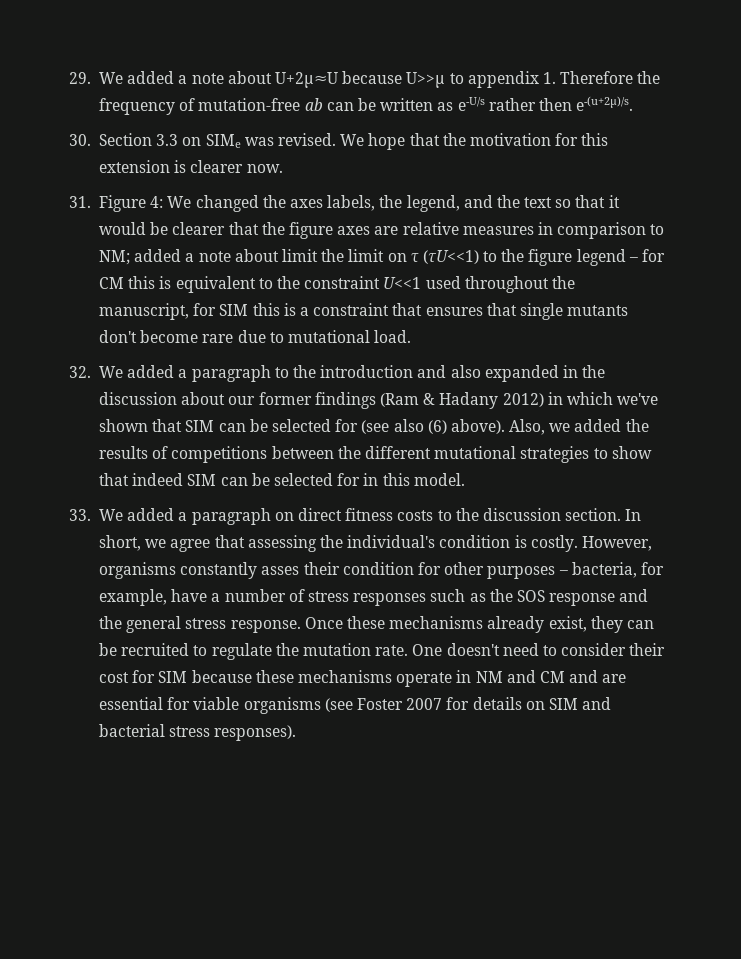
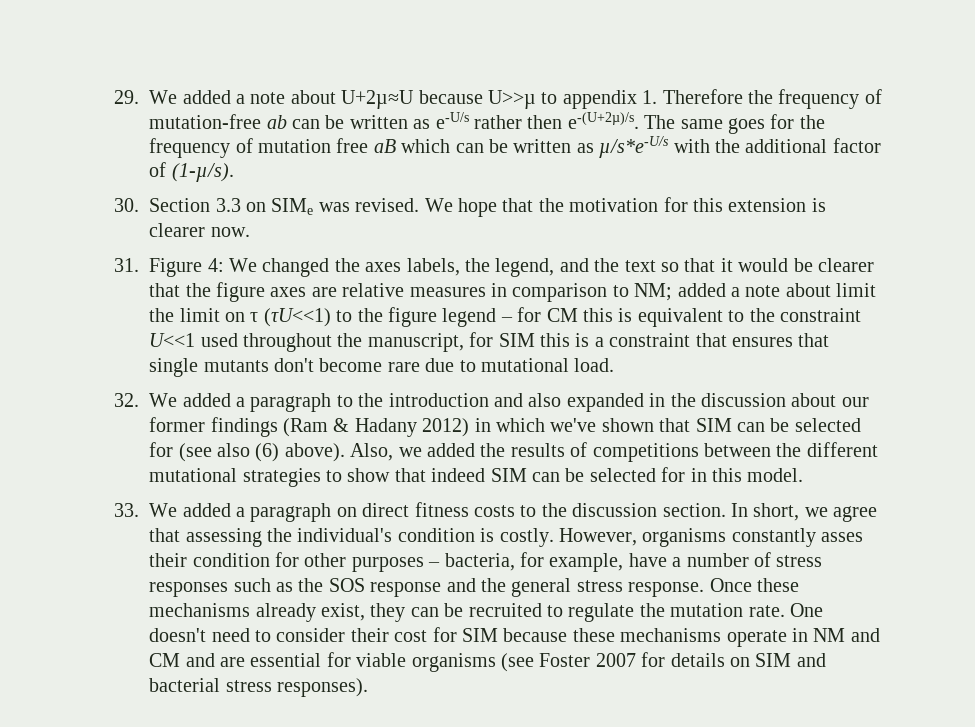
- 29. We added a note about U+2µ≈U because U>>µ to appendix 1. Therefore the frequency of mutation-free ab can be written as e-U/s rather then e-(u+2µ)/s.
+ 29. We added a note about U+2µ≈U because U>>µ to appendix 1. Therefore the frequency of mutation-free ab can be written as e-U/s rather then e-(U+2µ)/s. The same goes for the frequency of mutation free aB which can be written as µ/s*e-U/s with the additional factor of (1-µ/s).

